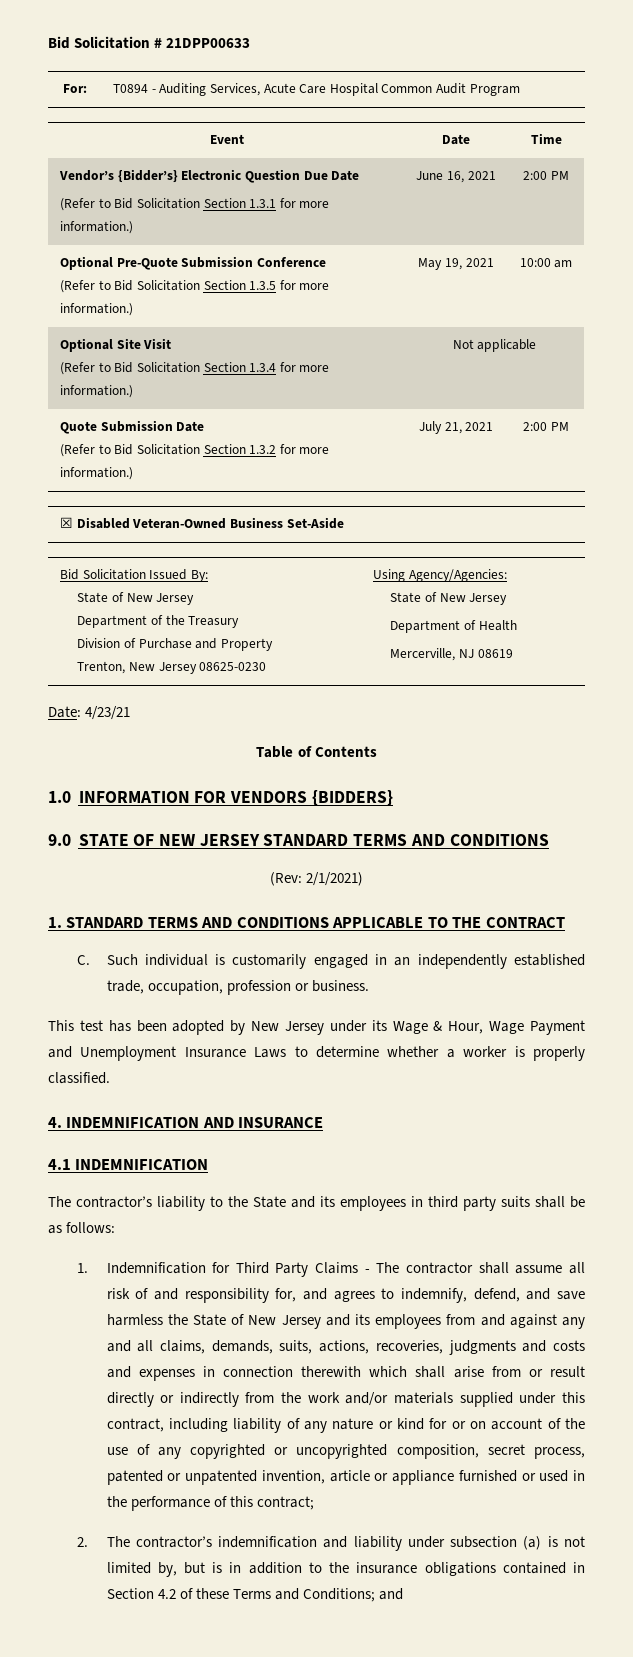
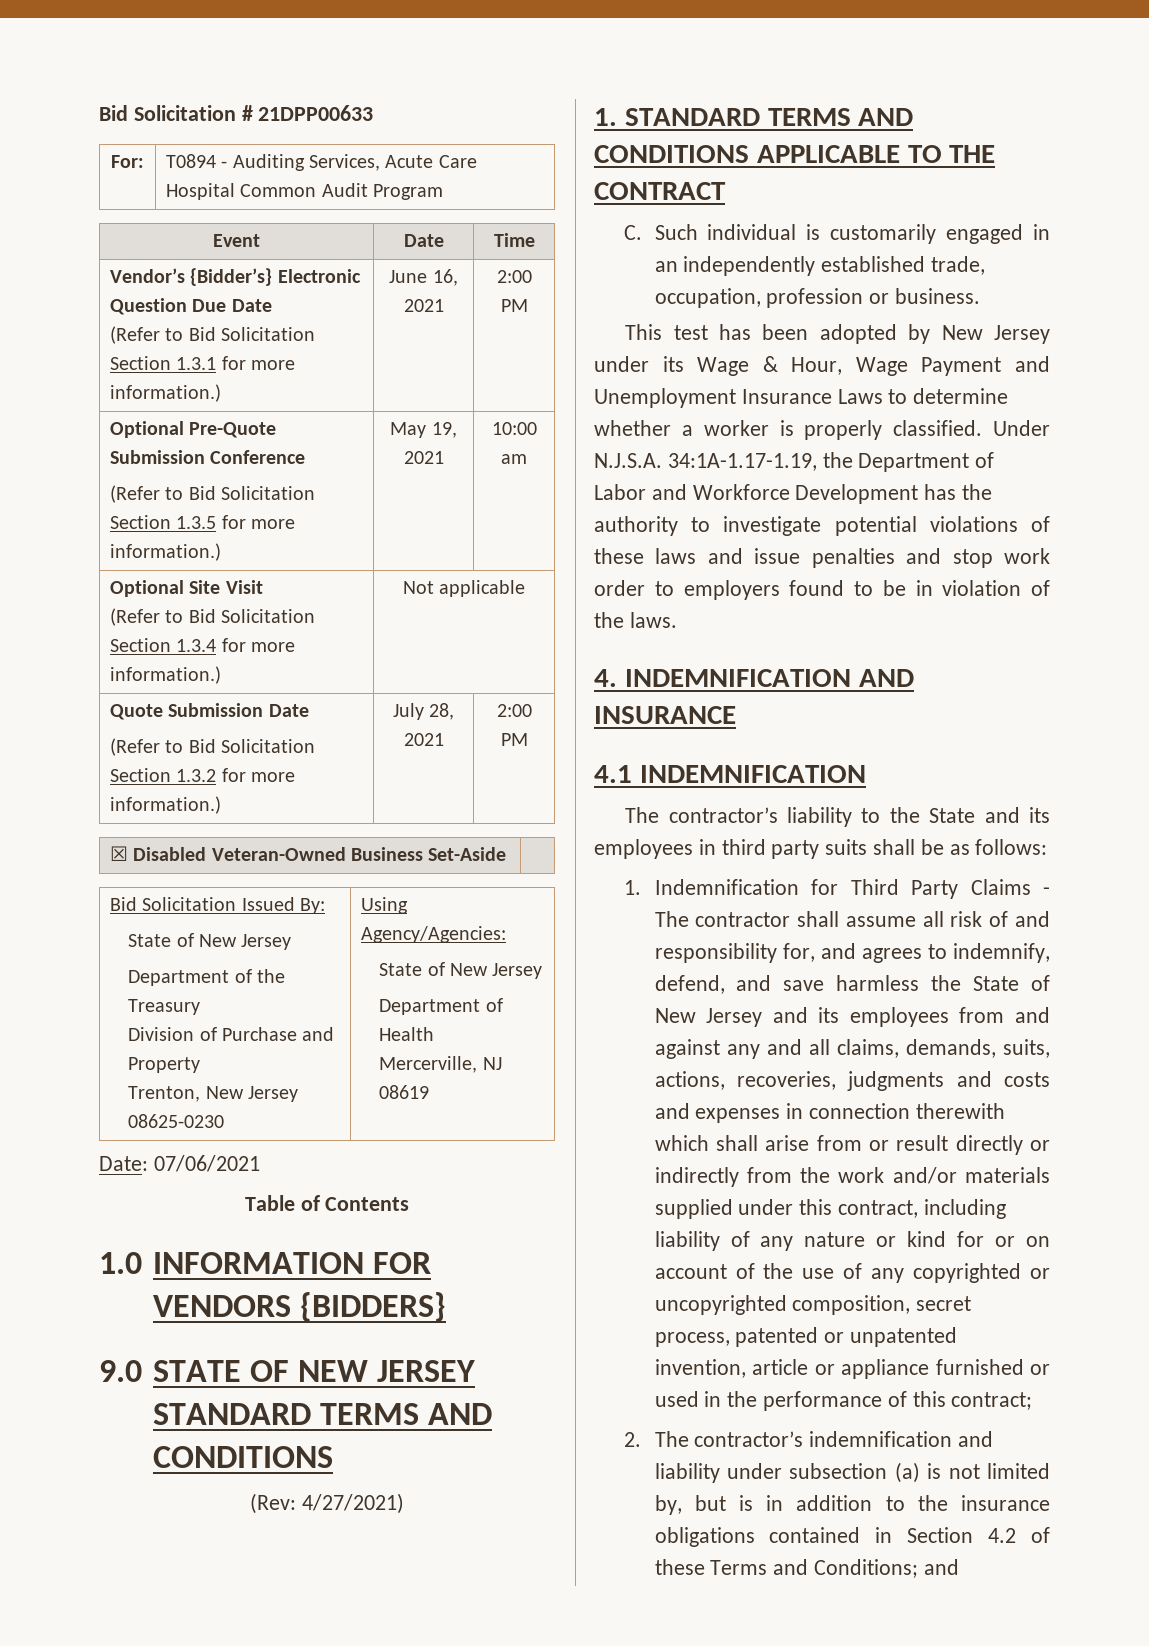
  Quote Submission Date
- (Refer to Bid Solicitation Section 1.3.2 for more information.) | July 21, 2021 | 2:00 PM
+ (Refer to Bid Solicitation Section 1.3.2 for more information.) | July 28, 2021 | 2:00 PM
- Date: 4/23/21
+ Date: 07/06/2021
- (Rev: 2/1/2021)
+ (Rev: 4/27/2021)
+ Under N.J.S.A. 34:1A-1.17-1.19, the Department of Labor and Workforce Development has the authority to investigate potential violations of these laws and issue penalties and stop work order to employers found to be in violation of the laws.

